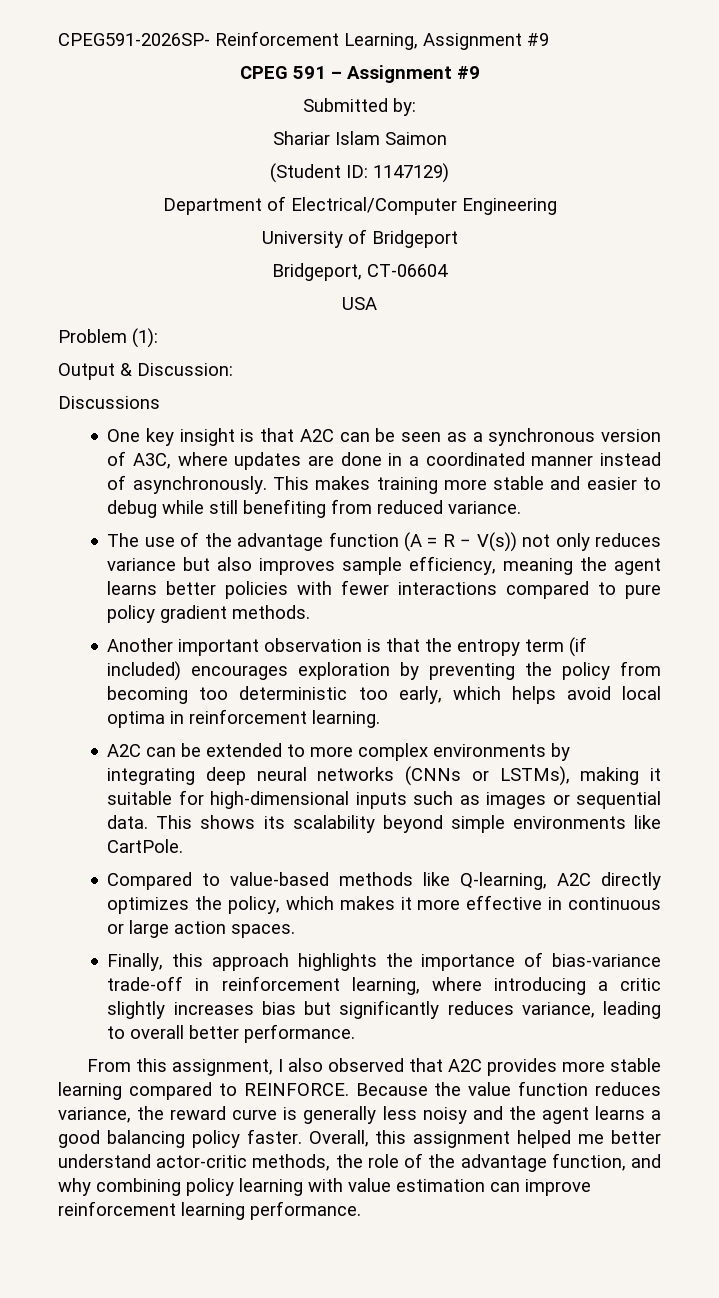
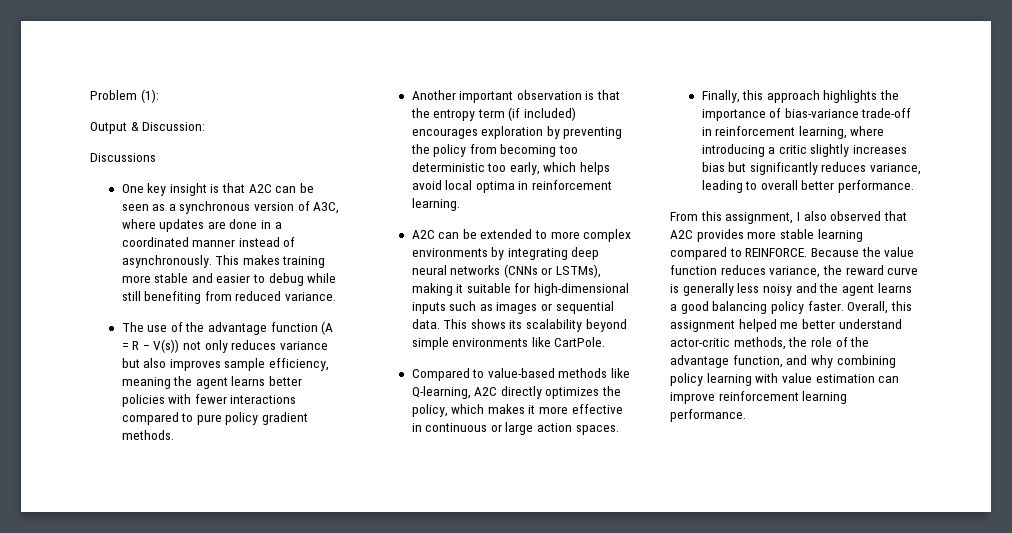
- CPEG591-2026SP- Reinforcement Learning, Assignment #9
- CPEG 591 – Assignment #9
- Submitted by:
- Shariar Islam Saimon
- (Student ID: 1147129)
- Department of Electrical/Computer Engineering
- University of Bridgeport
- Bridgeport, CT-06604
- USA

